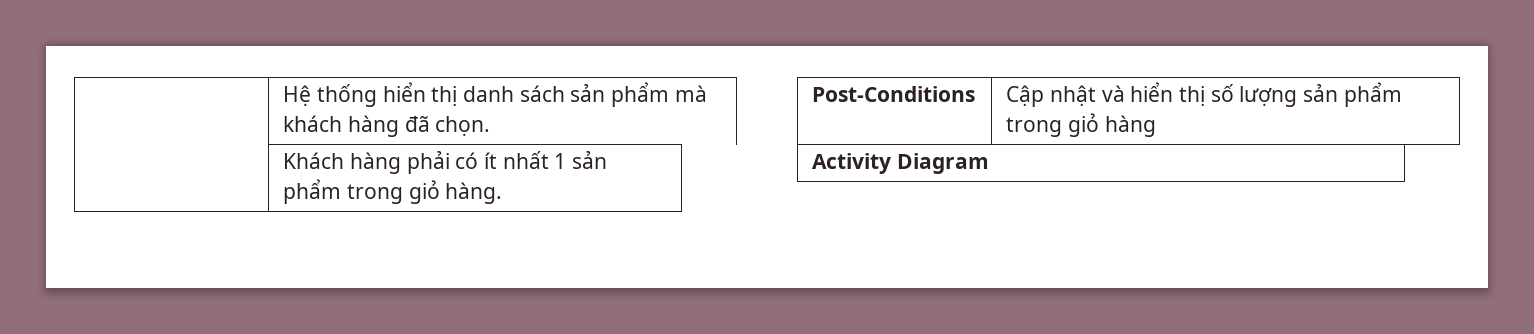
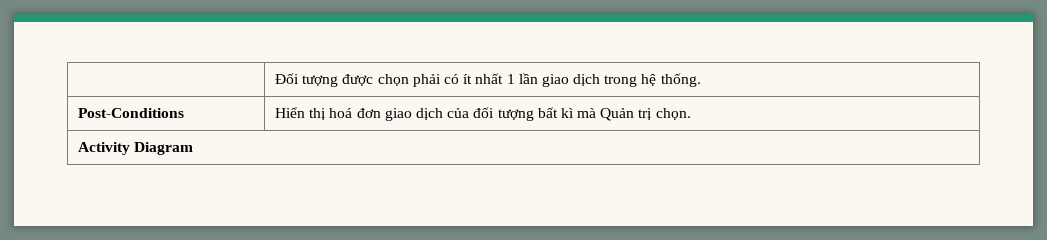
- | Hệ thống hiển thị danh sách sản phẩm mà khách hàng đã chọn.
- | Khách hàng phải có ít nhất 1 sản phẩm trong giỏ hàng.
- Post-Conditions | Cập nhật và hiển thị số lượng sản phẩm trong giỏ hàng
+ | Đối tượng được chọn phải có ít nhất 1 lần giao dịch trong hệ thống.
+ Post-Conditions | Hiển thị hoá đơn giao dịch của đối tượng bất kì mà Quản trị chọn.

